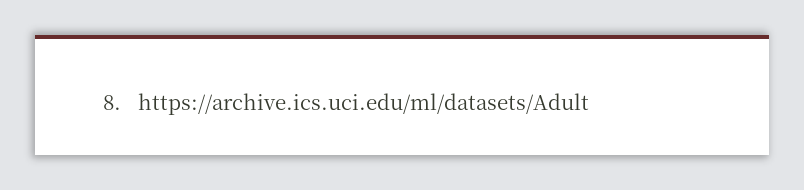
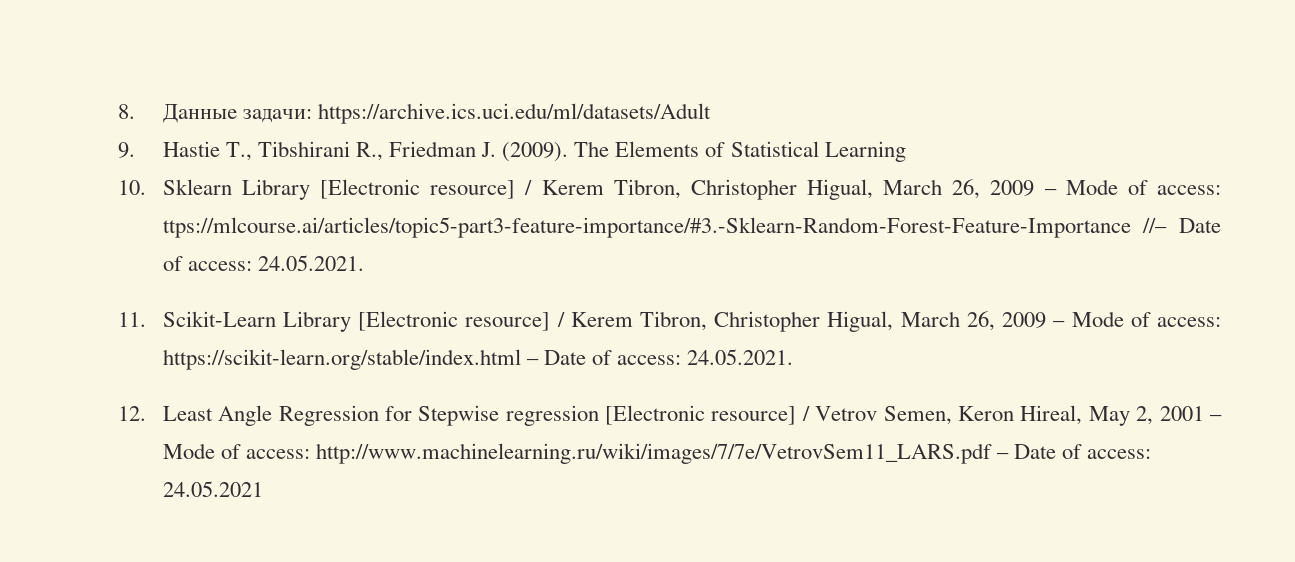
- 8. https://archive.ics.uci.edu/ml/datasets/Adult
+ 8. Данные задачи: https://archive.ics.uci.edu/ml/datasets/Adult
+ 9. Hastie T., Tibshirani R., Friedman J. (2009). The Elements of Statistical Learning
+ 10. Sklearn Library [Electronic resource] / Kerem Tibron, Christopher Higual, March 26, 2009 – Mode of access: ttps://mlcourse.ai/articles/topic5-part3-feature-importance/#3.-Sklearn-Random-Forest-Feature-Importance //– Date of access: 24.05.2021.
+ 11. Scikit-Learn Library [Electronic resource] / Kerem Tibron, Christopher Higual, March 26, 2009 – Mode of access: https://scikit-learn.org/stable/index.html – Date of access: 24.05.2021.
+ 12. Least Angle Regression for Stepwise regression [Electronic resource] / Vetrov Semen, Keron Hireal, May 2, 2001 – Mode of access: http://www.machinelearning.ru/wiki/images/7/7e/VetrovSem11_LARS.pdf – Date of access: 24.05.2021

